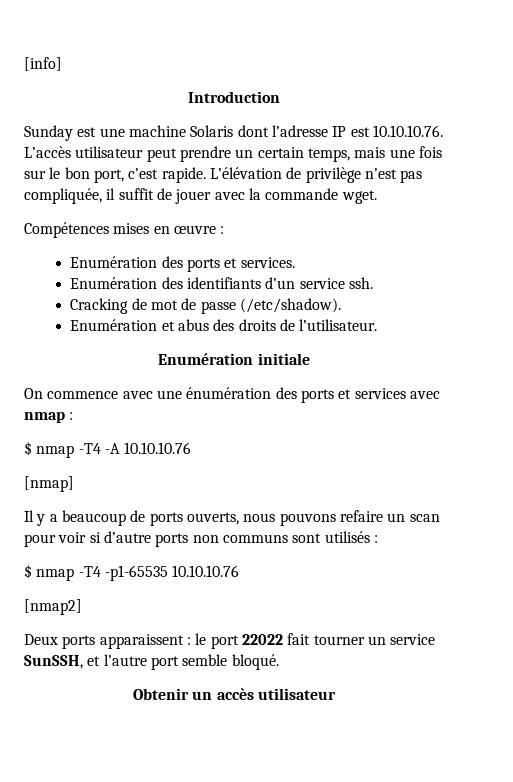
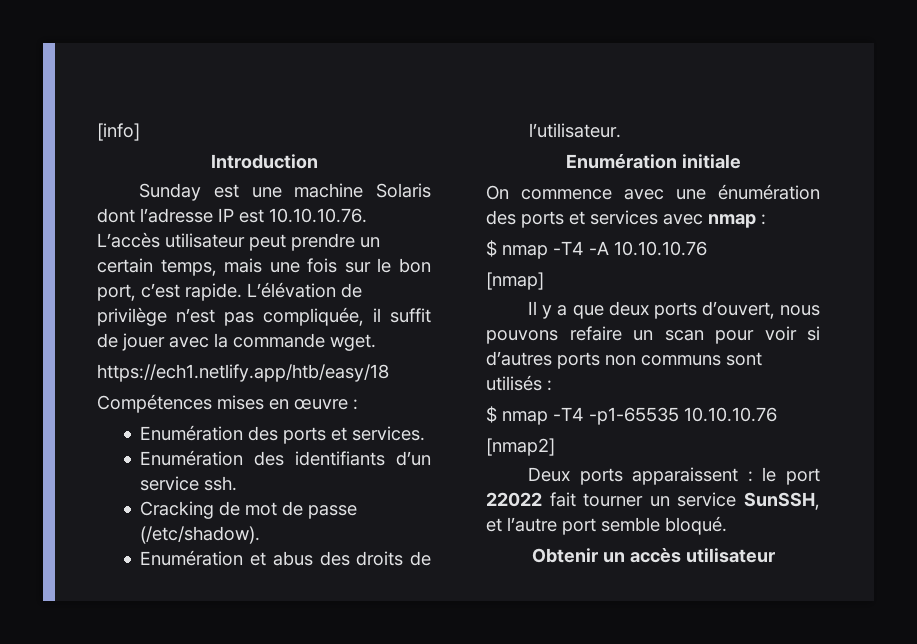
+ https://ech1.netlify.app/htb/easy/18
- Il y a beaucoup de ports ouverts, nous pouvons refaire un scan pour voir si d’autre ports non communs sont utilisés :
+ Il y a que deux ports d’ouvert, nous pouvons refaire un scan pour voir si d’autres ports non communs sont utilisés :

